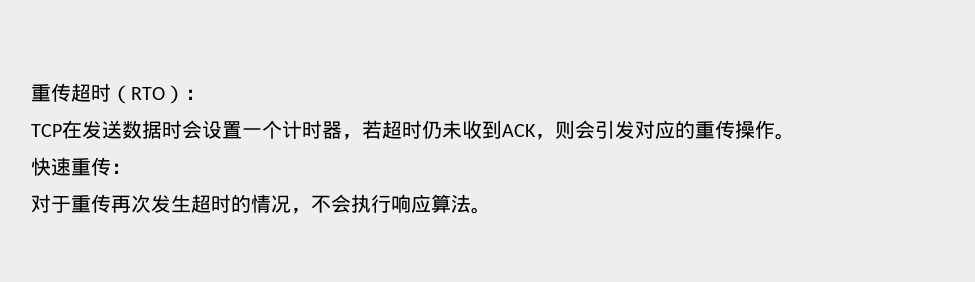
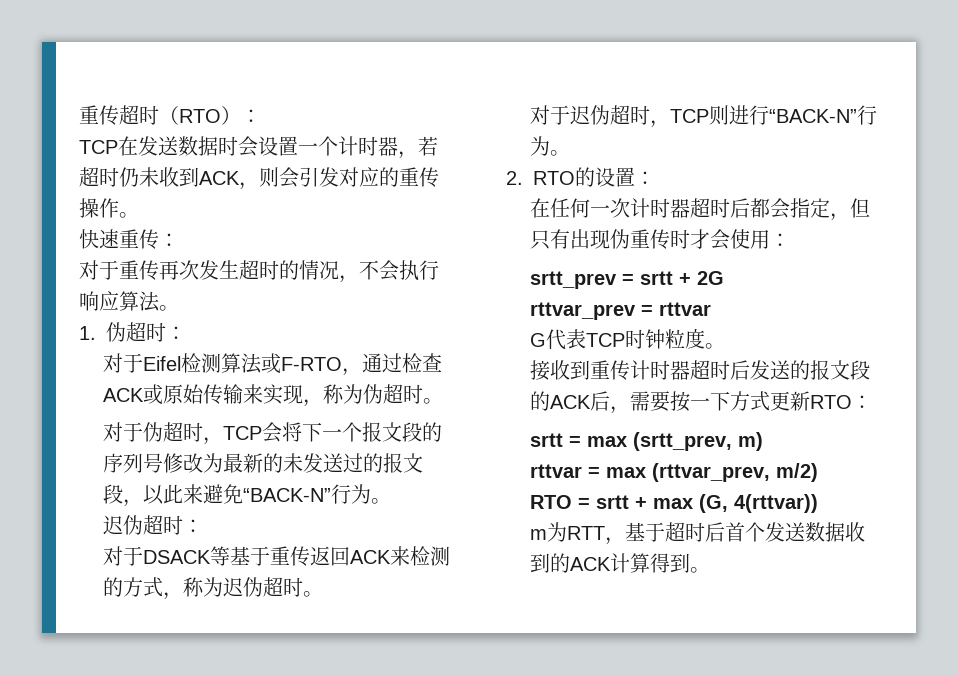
+ 1.伪超时：
+ 对于Eifel检测算法或F-RTO，通过检查ACK或原始传输来实现，称为伪超时。
+ 对于伪超时，TCP会将下一个报文段的序列号修改为最新的未发送过的报文段，以此来避免“BACK-N”行为。
+ 迟伪超时：
+ 对于DSACK等基于重传返回ACK来检测的方式，称为迟伪超时。
+ 对于迟伪超时，TCP则进行“BACK-N”行为。
+ 2. RTO的设置：
+ 在任何一次计时器超时后都会指定，但只有出现伪重传时才会使用：
+ srtt_prev = srtt + 2G
+ rttvar_prev = rttvar
+ G代表TCP时钟粒度。
+ 接收到重传计时器超时后发送的报文段的ACK后，需要按一下方式更新RTO：
+ srtt = max (srtt_prev, m)
+ rttvar = max (rttvar_prev, m/2)
+ RTO = srtt + max (G, 4(rttvar))
+ m为RTT，基于超时后首个发送数据收到的ACK计算得到。

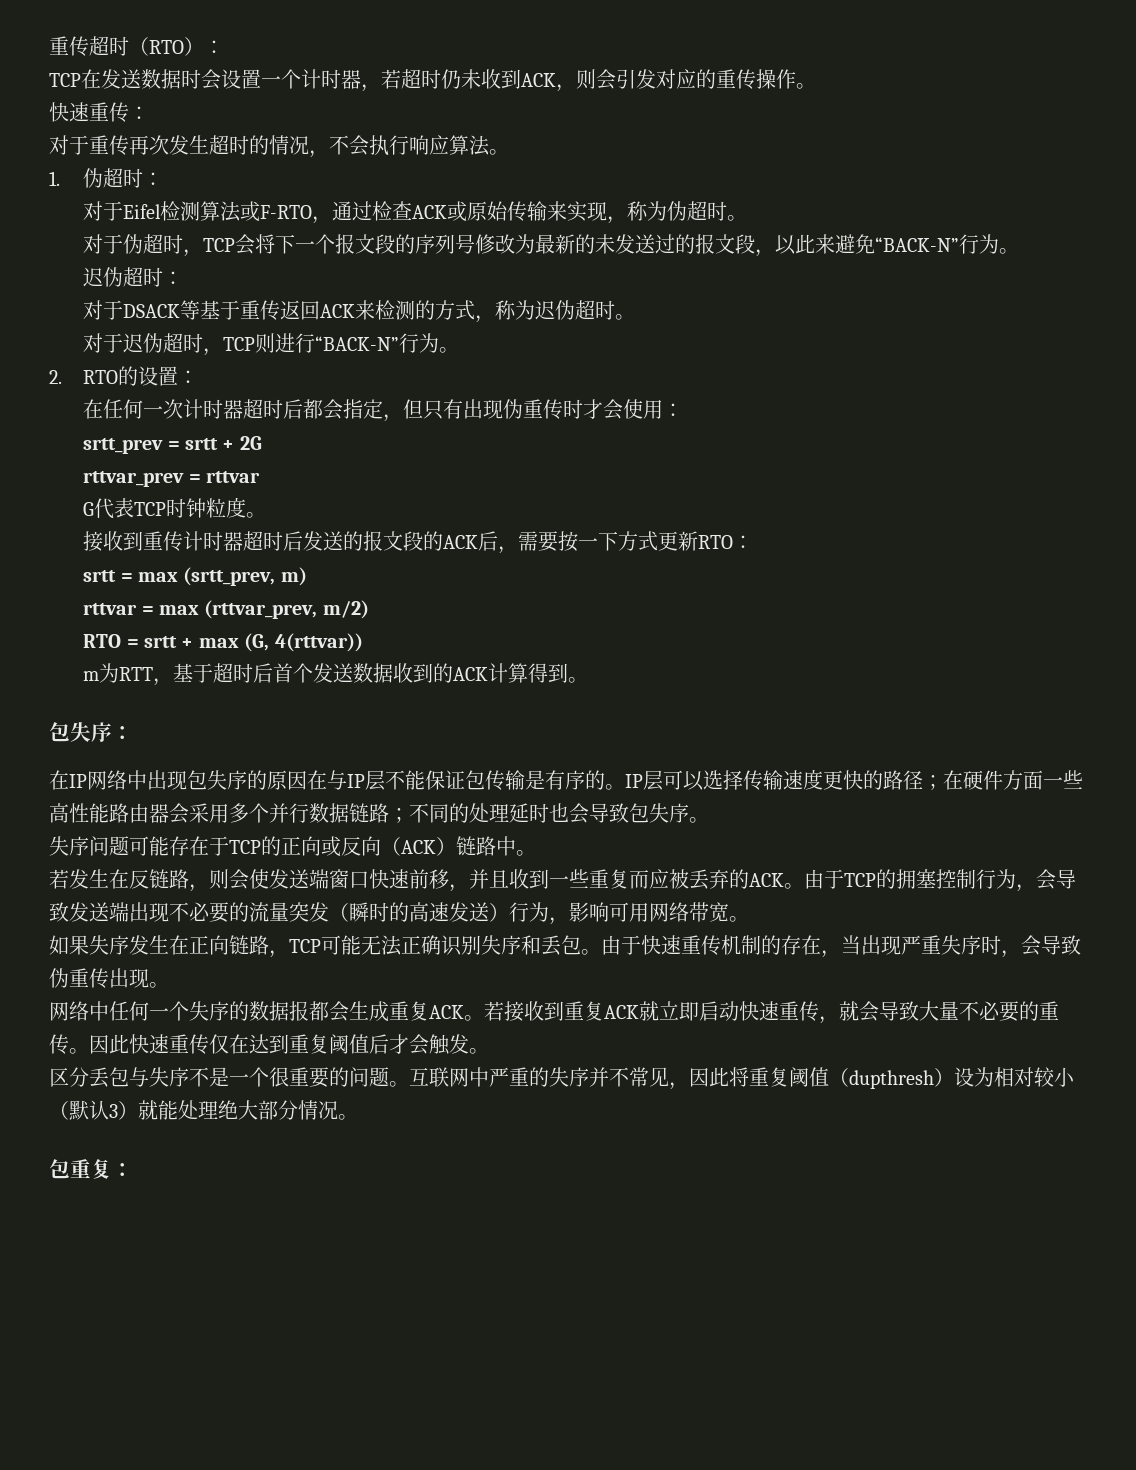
+ 包失序：
+ 在IP网络中出现包失序的原因在与IP层不能保证包传输是有序的。IP层可以选择传输速度更快的路径；在硬件方面一些高性能路由器会采用多个并行数据链路；不同的处理延时也会导致包失序。
+ 失序问题可能存在于TCP的正向或反向（ACK）链路中。
+ 若发生在反链路，则会使发送端窗口快速前移，并且收到一些重复而应被丢弃的ACK。由于TCP的拥塞控制行为，会导致发送端出现不必要的流量突发（瞬时的高速发送）行为，影响可用网络带宽。
+ 如果失序发生在正向链路，TCP可能无法正确识别失序和丢包。由于快速重传机制的存在，当出现严重失序时，会导致伪重传出现。
+ 网络中任何一个失序的数据报都会生成重复ACK。若接收到重复ACK就立即启动快速重传，就会导致大量不必要的重传。因此快速重传仅在达到重复阈值后才会触发。
+ 区分丢包与失序不是一个很重要的问题。互联网中严重的失序并不常见，因此将重复阈值（dupthresh）设为相对较小（默认3）就能处理绝大部分情况。
+ 包重复：

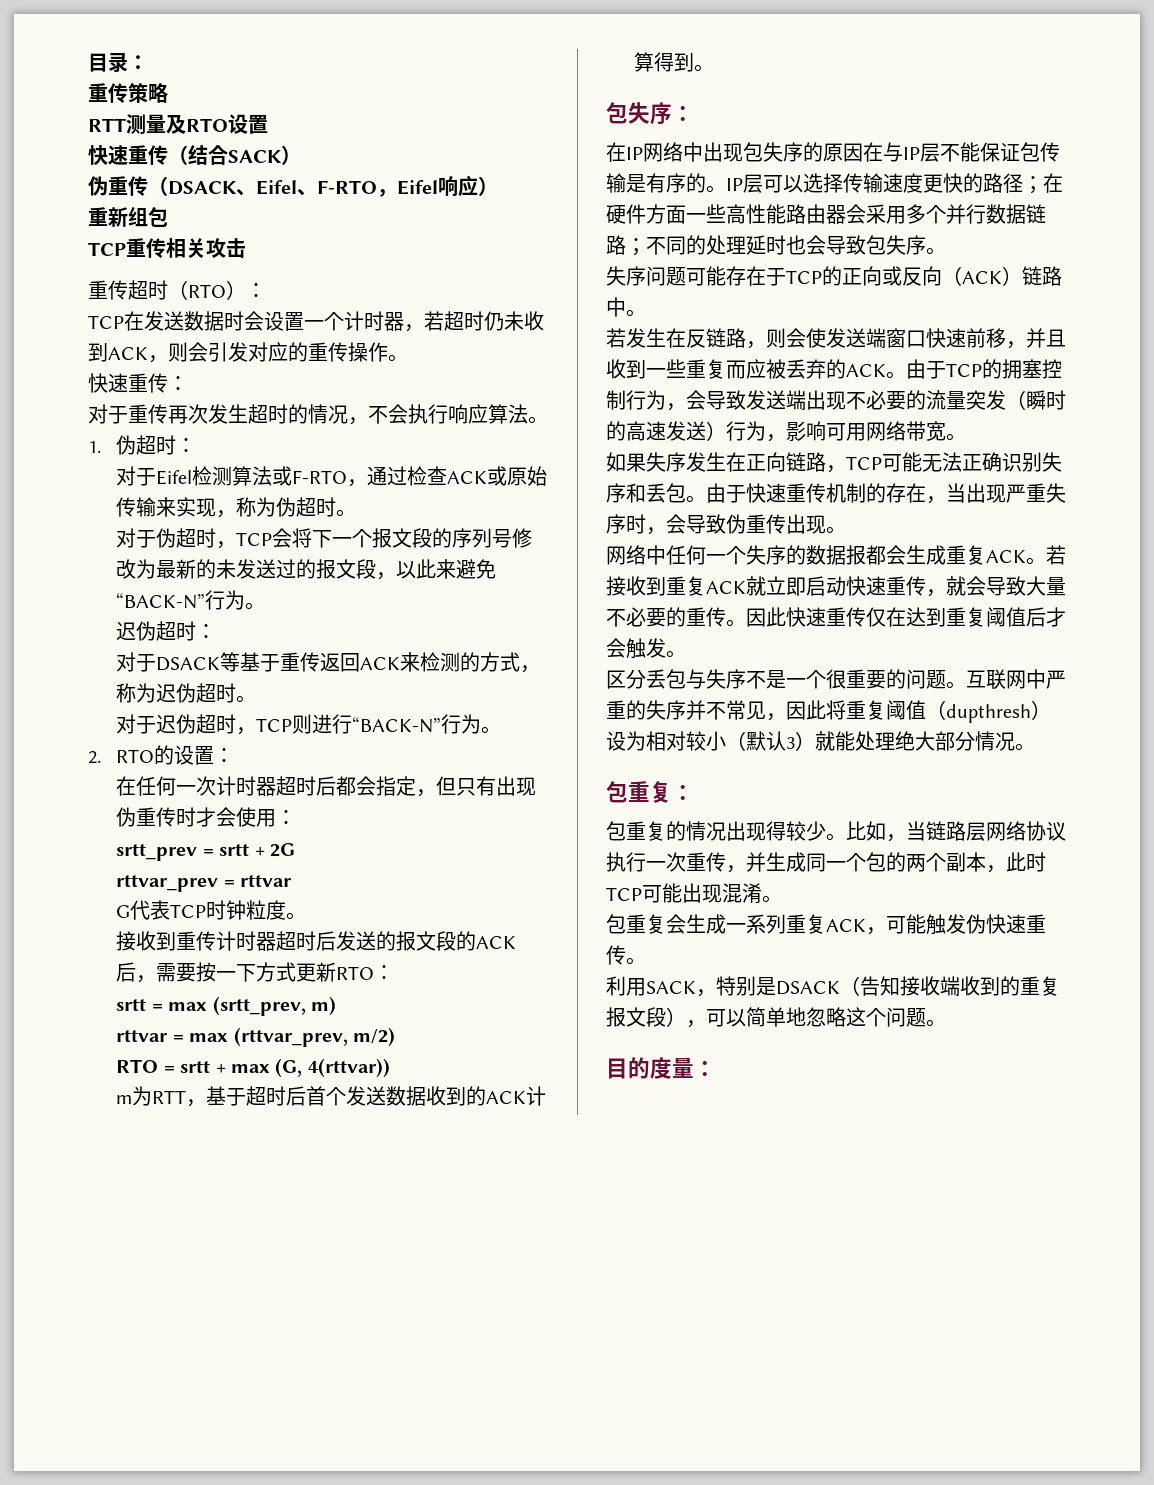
+ 目录：
+ 重传策略
+ RTT测量及RTO设置
+ 快速重传（结合SACK）
+ 伪重传（DSACK、Eifel、F-RTO，Eifel响应）
+ 重新组包
+ TCP重传相关攻击
+ 包重复的情况出现得较少。比如，当链路层网络协议执行一次重传，并生成同一个包的两个副本，此时TCP可能出现混淆。
+ 包重复会生成一系列重复ACK，可能触发伪快速重传。
+ 利用SACK，特别是DSACK（告知接收端收到的重复报文段），可以简单地忽略这个问题。
+ 目的度量：

